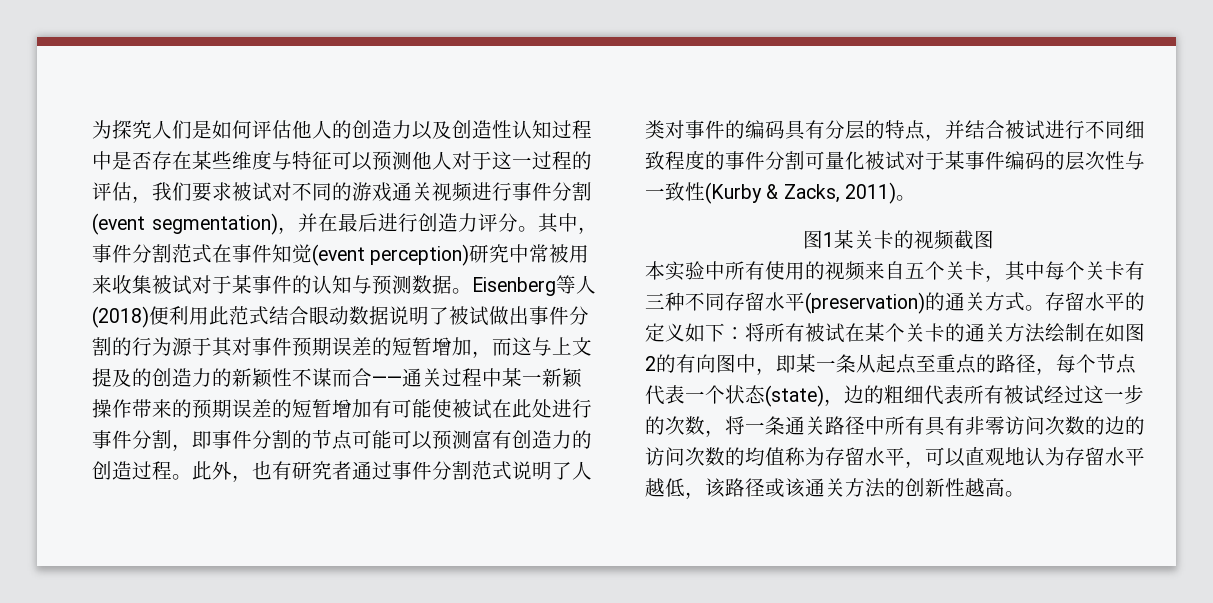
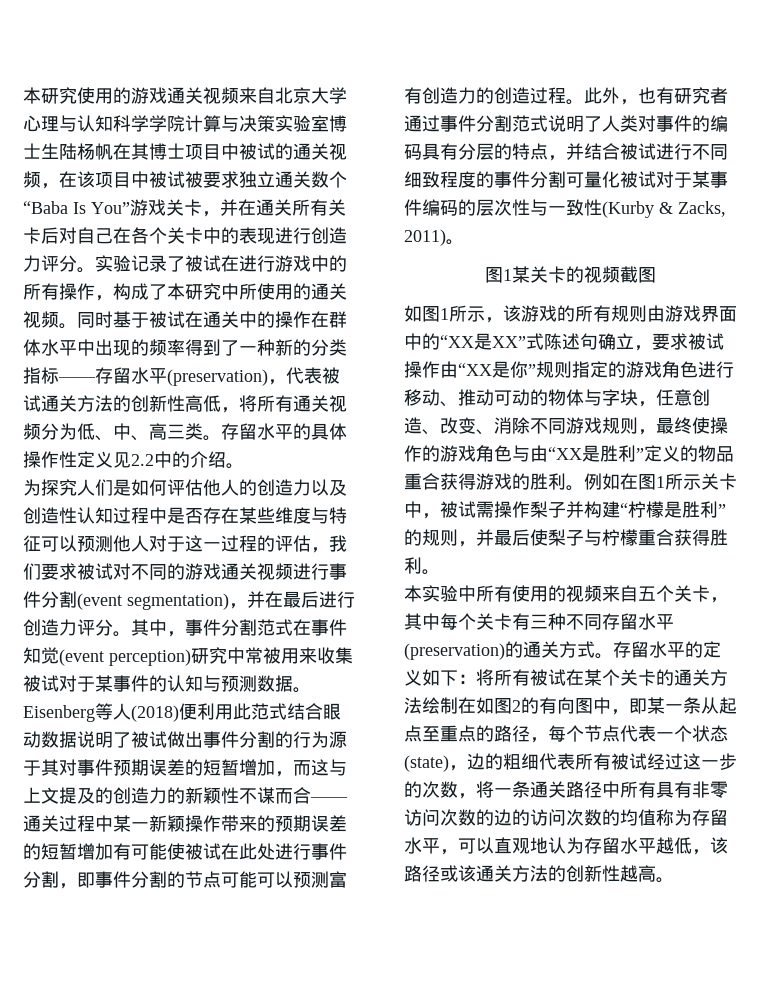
+ 本研究使用的游戏通关视频来自北京大学心理与认知科学学院计算与决策实验室博士生陆杨帆在其博士项目中被试的通关视频，在该项目中被试被要求独立通关数个“Baba Is You”游戏关卡，并在通关所有关卡后对自己在各个关卡中的表现进行创造力评分。实验记录了被试在进行游戏中的所有操作，构成了本研究中所使用的通关视频。同时基于被试在通关中的操作在群体水平中出现的频率得到了一种新的分类指标——存留水平(preservation)，代表被试通关方法的创新性高低，将所有通关视频分为低、中、高三类。存留水平的具体操作性定义见2.2中的介绍。
+ 如图1所示，该游戏的所有规则由游戏界面中的“XX是XX”式陈述句确立，要求被试操作由“XX是你”规则指定的游戏角色进行移动、推动可动的物体与字块，任意创造、改变、消除不同游戏规则，最终使操作的游戏角色与由“XX是胜利”定义的物品重合获得游戏的胜利。例如在图1所示关卡中，被试需操作梨子并构建“柠檬是胜利”的规则，并最后使梨子与柠檬重合获得胜利。

